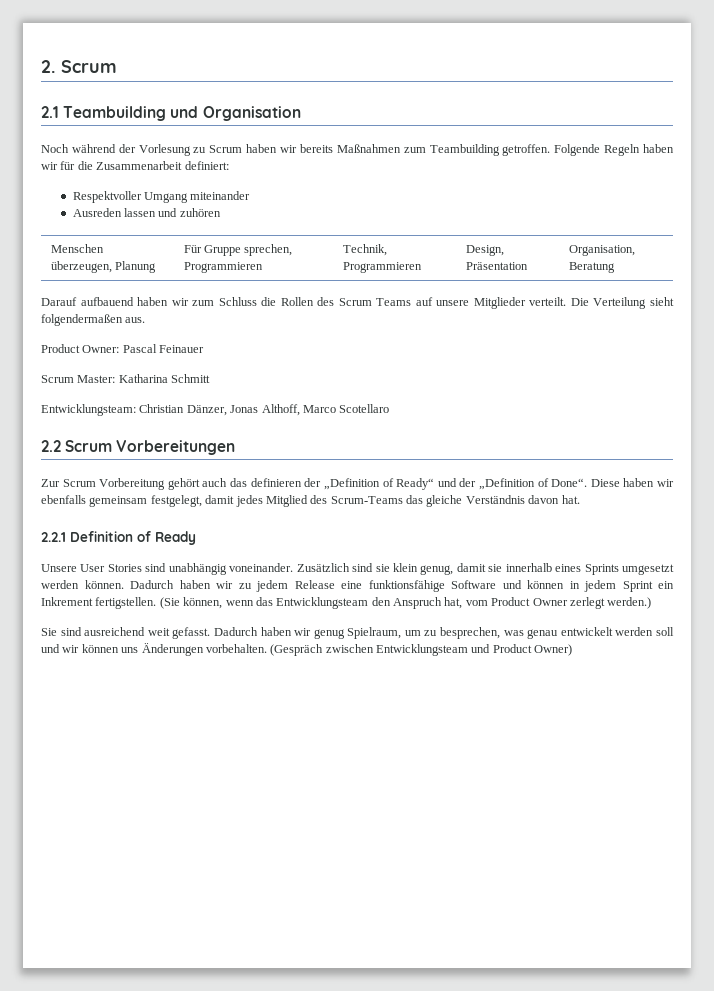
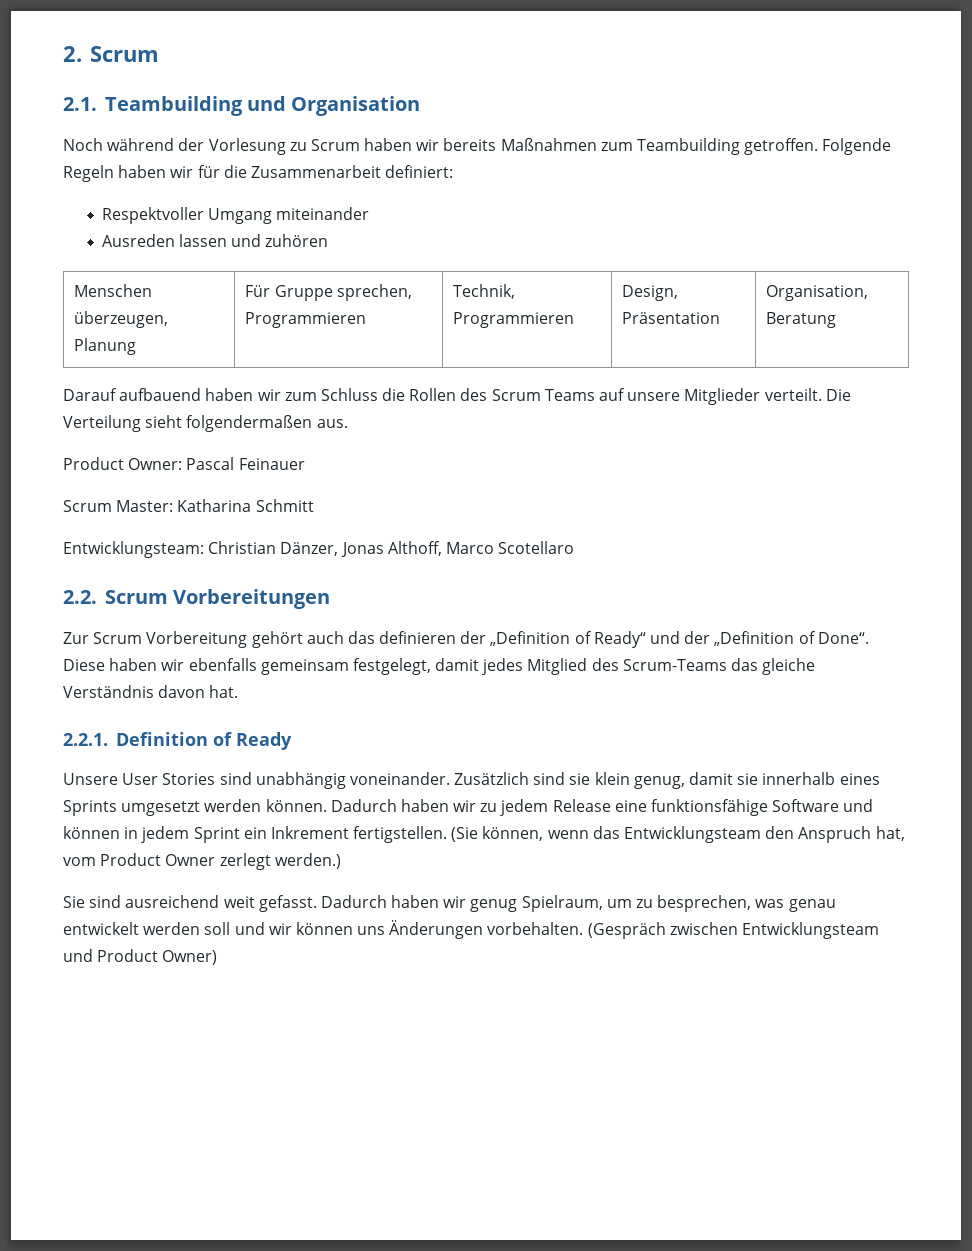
- 2.1 Teambuilding und Organisation
+ 2.1. Teambuilding und Organisation
- 2.2 Scrum Vorbereitungen
+ 2.2. Scrum Vorbereitungen
- 2.2.1 Definition of Ready
+ 2.2.1. Definition of Ready

